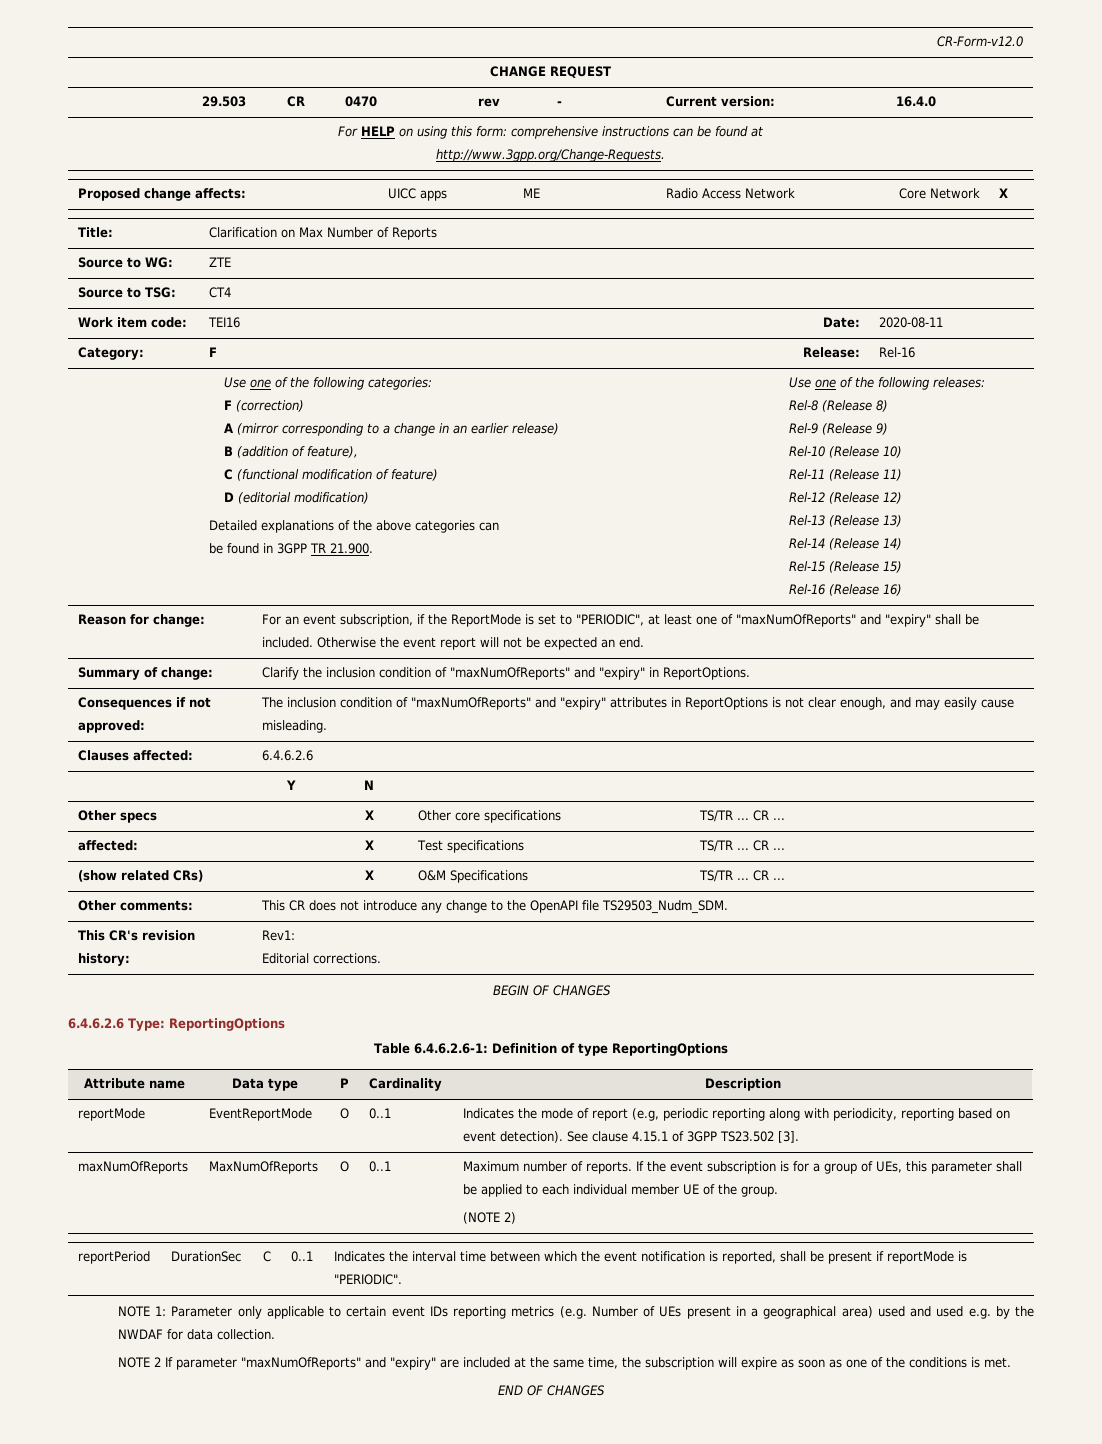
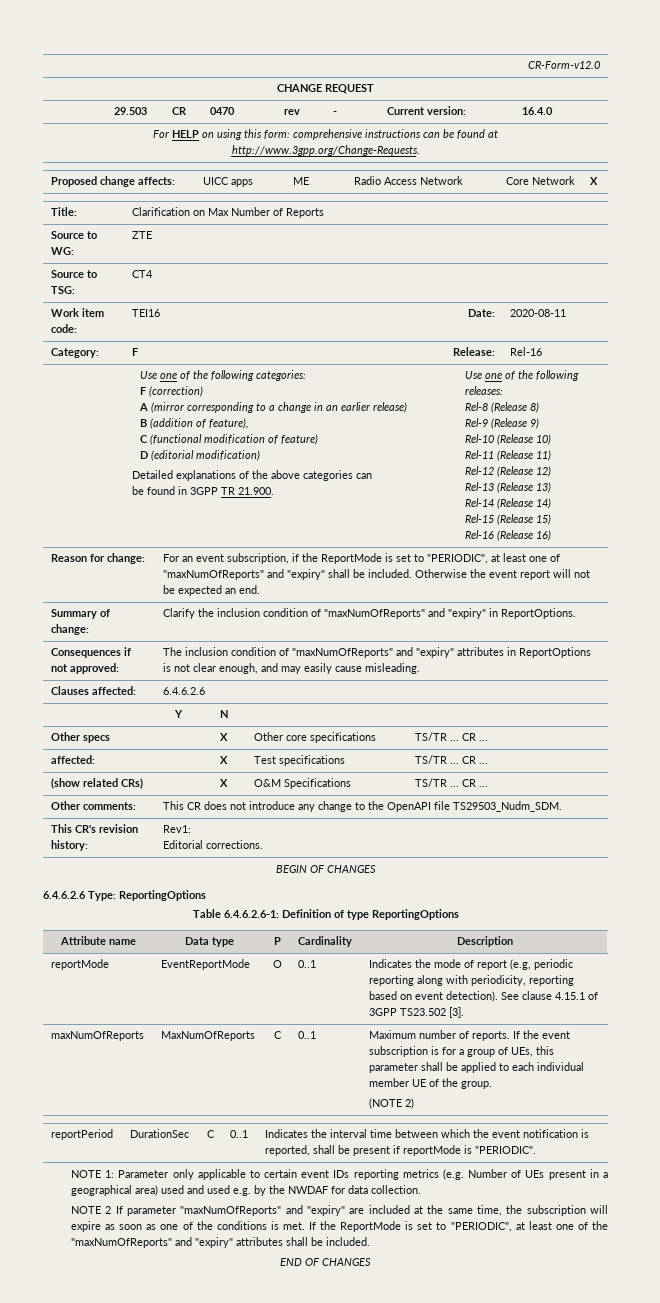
- maxNumOfReports | MaxNumOfReports | O | 0..1 | Maximum number of reports. If the event subscription is for a group of UEs, this parameter shall be applied to each individual member UE of the group.
+ maxNumOfReports | MaxNumOfReports | C | 0..1 | Maximum number of reports. If the event subscription is for a group of UEs, this parameter shall be applied to each individual member UE of the group.
+ If the ReportMode is set to "PERIODIC", at least one of the "maxNumOfReports" and "expiry" attributes shall be included.

